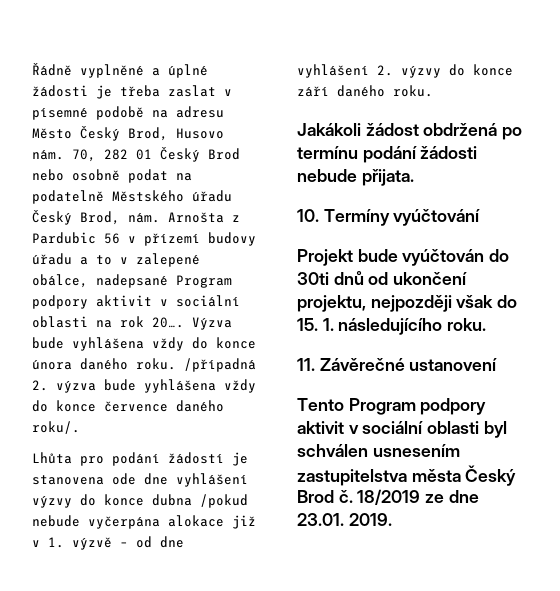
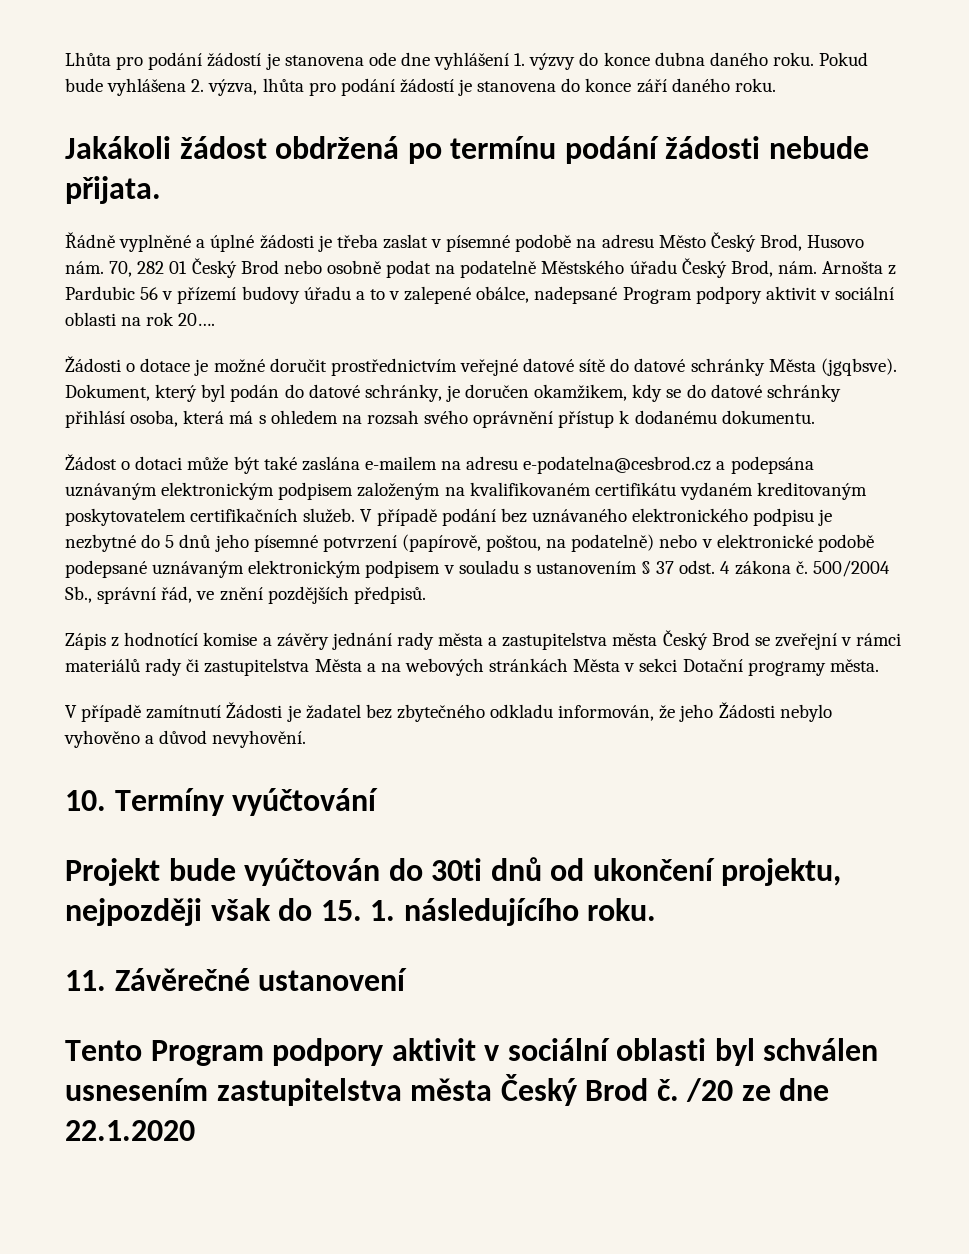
+ Lhůta pro podání žádostí je stanovena ode dne vyhlášení 1. výzvy do konce dubna daného roku. Pokud bude vyhlášena 2. výzva, lhůta pro podání žádostí je stanovena do konce září daného roku.
+ Jakákoli žádost obdržená po termínu podání žádosti nebude přijata.
- Arnošta z Pardubic 56 v přízemí budovy úřadu a to v zalepené obálce, nadepsané Program podpory aktivit v sociální oblasti na rok 20…. Výzva bude vyhlášena vždy do konce února daného roku. /případná 2. výzva bude yyhlášena vždy do konce července daného roku/.
- Lhůta pro podání žádostí je stanovena ode dne vyhlášení výzvy do konce dubna /pokud nebude vyčerpána alokace již v 1. výzvě – od dne vyhlášení 2. výzvy do konce září daného roku.
- Jakákoli žádost obdržená po termínu podání žádosti nebude přijata.
+ Arnošta z Pardubic 56 v přízemí budovy úřadu a to v zalepené obálce, nadepsané Program podpory aktivit v sociální oblasti na rok 20….
+ Žádosti o dotace je možné doručit prostřednictvím veřejné datové sítě do datové schránky Města (jgqbsve). Dokument, který byl podán do datové schránky, je doručen okamžikem, kdy se do datové schránky přihlásí osoba, která má s ohledem na rozsah svého oprávnění přístup k dodanému dokumentu.
+ Žádost o dotaci může být také zaslána e-mailem na adresu e-podatelna@cesbrod.cz a podepsána uznávaným elektronickým podpisem založeným na kvalifikovaném certifikátu vydaném kreditovaným poskytovatelem certifikačních služeb. V případě podání bez uznávaného elektronického podpisu je nezbytné do 5 dnů jeho písemné potvrzení (papírově, poštou, na podatelně) nebo v elektronické podobě podepsané uznávaným elektronickým podpisem v souladu s ustanovením § 37 odst. 4 zákona č. 500/2004 Sb., správní řád, ve znění pozdějších předpisů.
+ Zápis z hodnotící komise a závěry jednání rady města a zastupitelstva města Český Brod se zveřejní v rámci materiálů rady či zastupitelstva Města a na webových stránkách Města v sekci Dotační programy města.
+ V případě zamítnutí Žádosti je žadatel bez zbytečného odkladu informován, že jeho Žádosti nebylo vyhověno a důvod nevyhovění.
- 18/2019 ze dne 23.01. 2019.
+ /20 ze dne 22.1.2020

